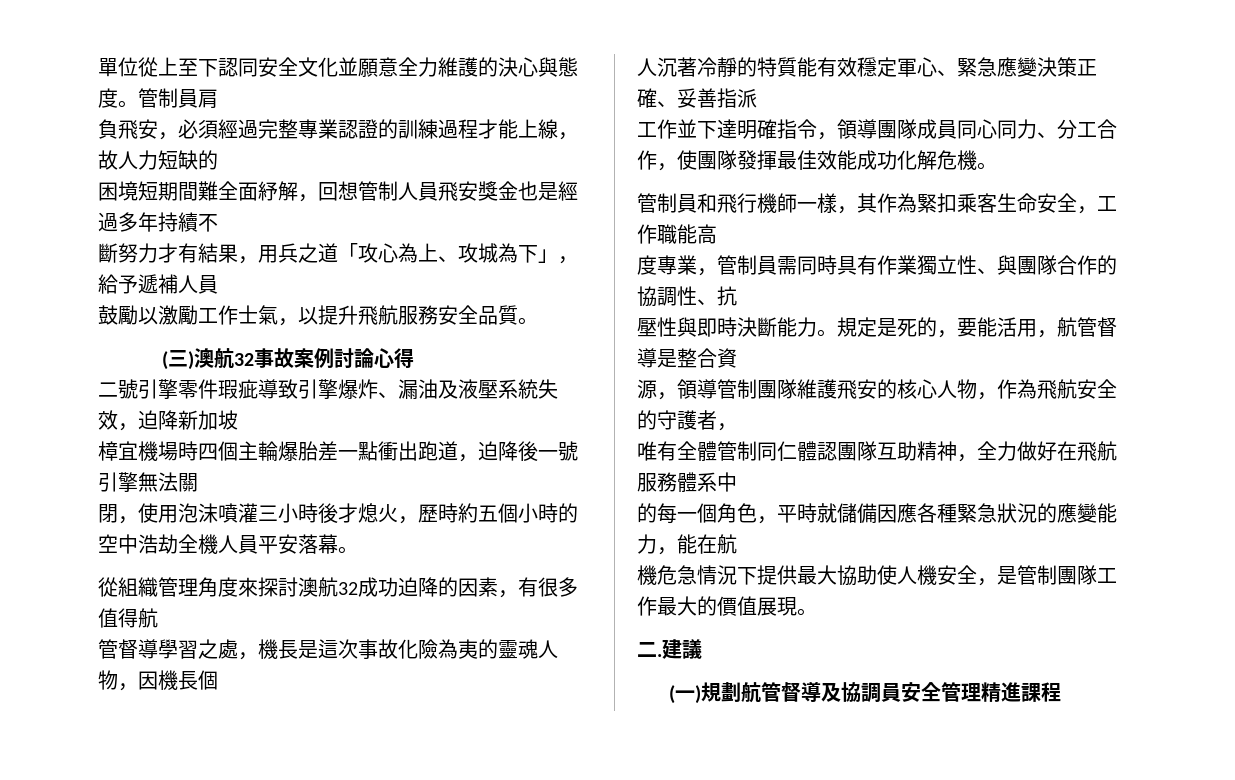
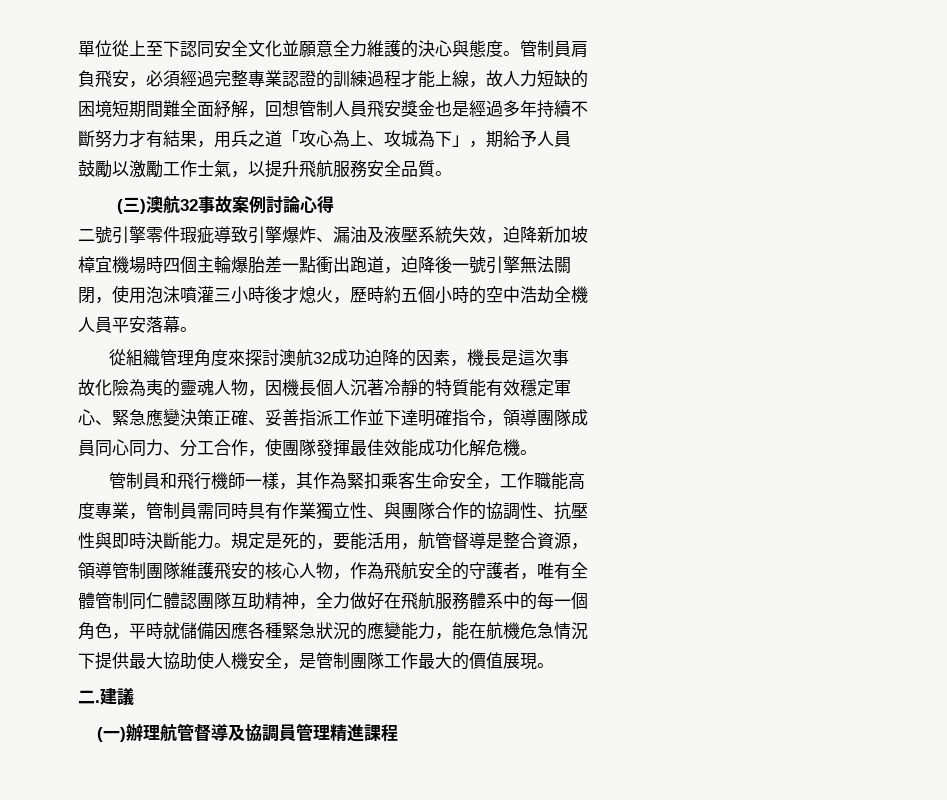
- 斷努力才有結果，用兵之道「攻心為上、攻城為下」，給予遞補人員
+ 斷努力才有結果，用兵之道「攻心為上、攻城為下」，期給予人員
- 閉，使用泡沫噴灌三小時後才熄火，歷時約五個小時的空中浩劫全機人員平安落幕。
+ 閉，使用泡沫噴灌三小時後才熄火，歷時約五個小時的空中浩劫全機
+ 人員平安落幕。
- 從組織管理角度來探討澳航32成功迫降的因素，有很多值得航
- 管督導學習之處，機長是這次事故化險為夷的靈魂人物，因機長個
- 人沉著冷靜的特質能有效穩定軍心、緊急應變決策正確、妥善指派
- 工作並下達明確指令，領導團隊成員同心同力、分工合作，使團隊發揮最佳效能成功化解危機。
+ 從組織管理角度來探討澳航32成功迫降的因素，機長是這次事
+ 故化險為夷的靈魂人物，因機長個人沉著冷靜的特質能有效穩定軍
+ 心、緊急應變決策正確、妥善指派工作並下達明確指令，領導團隊成
+ 員同心同力、分工合作，使團隊發揮最佳效能成功化解危機。
- 度專業，管制員需同時具有作業獨立性、與團隊合作的協調性、抗
- 壓性與即時決斷能力。
+ 度專業，管制員需同時具有作業獨立性、與團隊合作的協調性、抗壓
+ 性與即時決斷能力。
- 規定是死的，要能活用，航管督導是整合資
- 源，領導管制團隊維護飛安的核心人物，作為飛航安全的守護者，
- 唯有全體管制同仁體認團隊互助精神，全力做好在飛航服務體系中
- 的每一個角色，平時就儲備因應各種緊急狀況的應變能力，能在航
- 機危急情況下提供最大協助使人機安全，是管制團隊工作最大的價值展現。
+ 規定是死的，要能活用，航管督導是整合資源，
+ 領導管制團隊維護飛安的核心人物，作為飛航安全的守護者，唯有全
+ 體管制同仁體認團隊互助精神，全力做好在飛航服務體系中的每一個
+ 角色，平時就儲備因應各種緊急狀況的應變能力，能在航機危急情況
+ 下提供最大協助使人機安全，是管制團隊工作最大的價值展現。
- (一)規劃航管督導及協調員安全管理精進課程
+ (一)辦理航管督導及協調員管理精進課程

